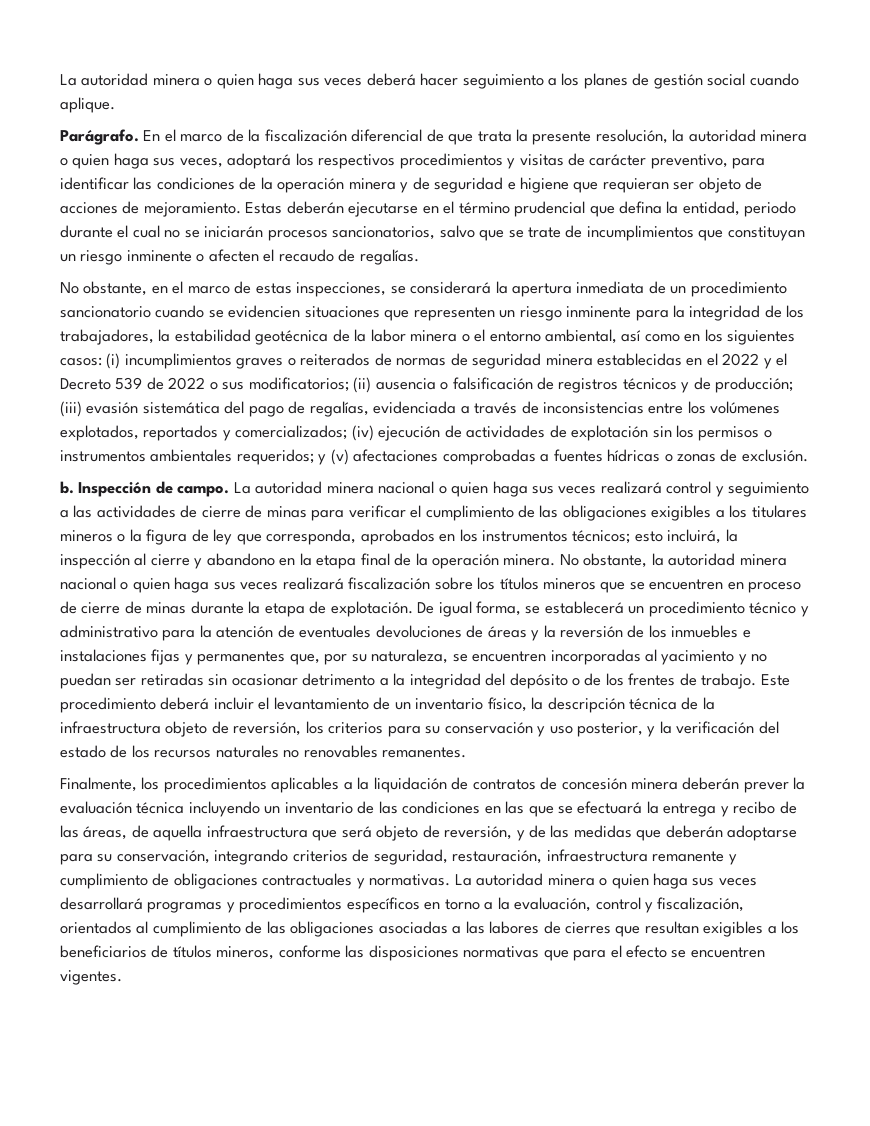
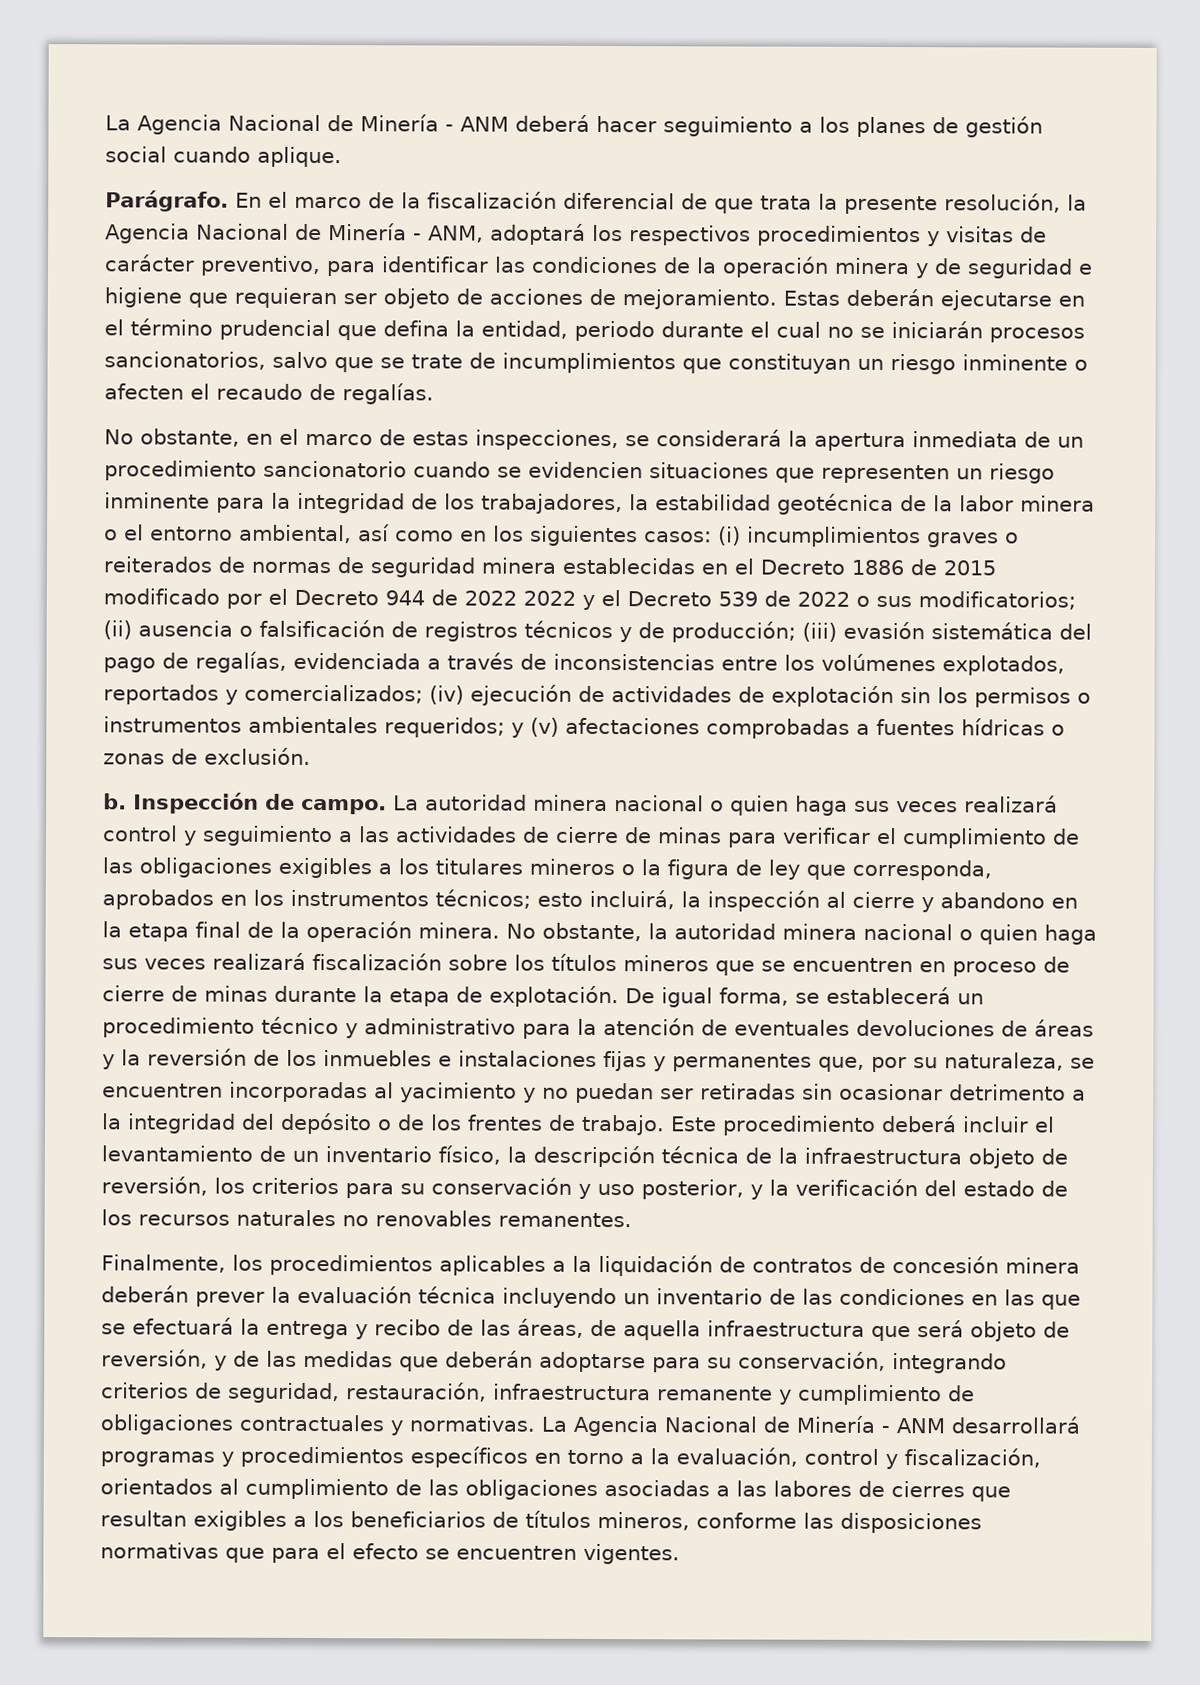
- La autoridad minera o quien haga sus veces deberá hacer seguimiento a los planes de gestión social cuando aplique.
+ La Agencia Nacional de Minería - ANM deberá hacer seguimiento a los planes de gestión social cuando aplique.
- En el marco de la fiscalización diferencial de que trata la presente resolución, la autoridad minera o quien haga sus veces, adoptará los respectivos procedimientos y visitas de carácter preventivo, para identificar las condiciones de la operación minera y de seguridad e higiene que requieran ser objeto de acciones de mejoramiento.
+ En el marco de la fiscalización diferencial de que trata la presente resolución, la Agencia Nacional de Minería - ANM, adoptará los respectivos procedimientos y visitas de carácter preventivo, para identificar las condiciones de la operación minera y de seguridad e higiene que requieran ser objeto de acciones de mejoramiento.
- (i) incumplimientos graves o reiterados de normas de seguridad minera establecidas en el 2022 y el Decreto 539 de 2022 o sus modificatorios;
+ (i) incumplimientos graves o reiterados de normas de seguridad minera establecidas en el Decreto 1886 de 2015 modificado por el Decreto 944 de 2022 2022 y el Decreto 539 de 2022 o sus modificatorios;
- La autoridad minera o quien haga sus veces desarrollará programas y procedimientos específicos en torno a la evaluación, control y fiscalización, orientados al cumplimiento de las obligaciones asociadas a las labores de cierres que resultan exigibles a los beneficiarios de títulos mineros, conforme las disposiciones normativas que para el efecto se encuentren vigentes.
+ La Agencia Nacional de Minería - ANM desarrollará programas y procedimientos específicos en torno a la evaluación, control y fiscalización, orientados al cumplimiento de las obligaciones asociadas a las labores de cierres que resultan exigibles a los beneficiarios de títulos mineros, conforme las disposiciones normativas que para el efecto se encuentren vigentes.

